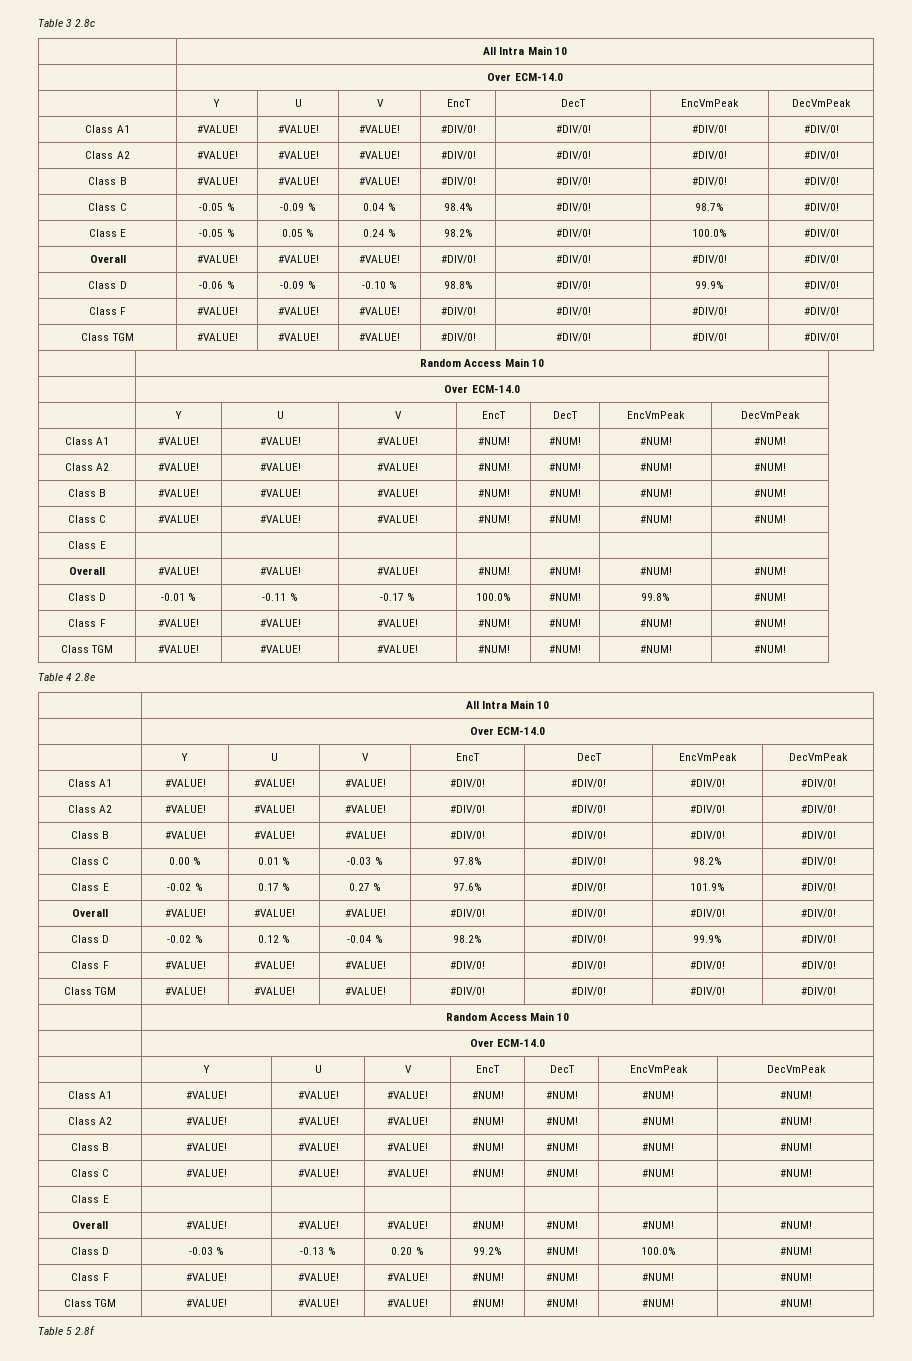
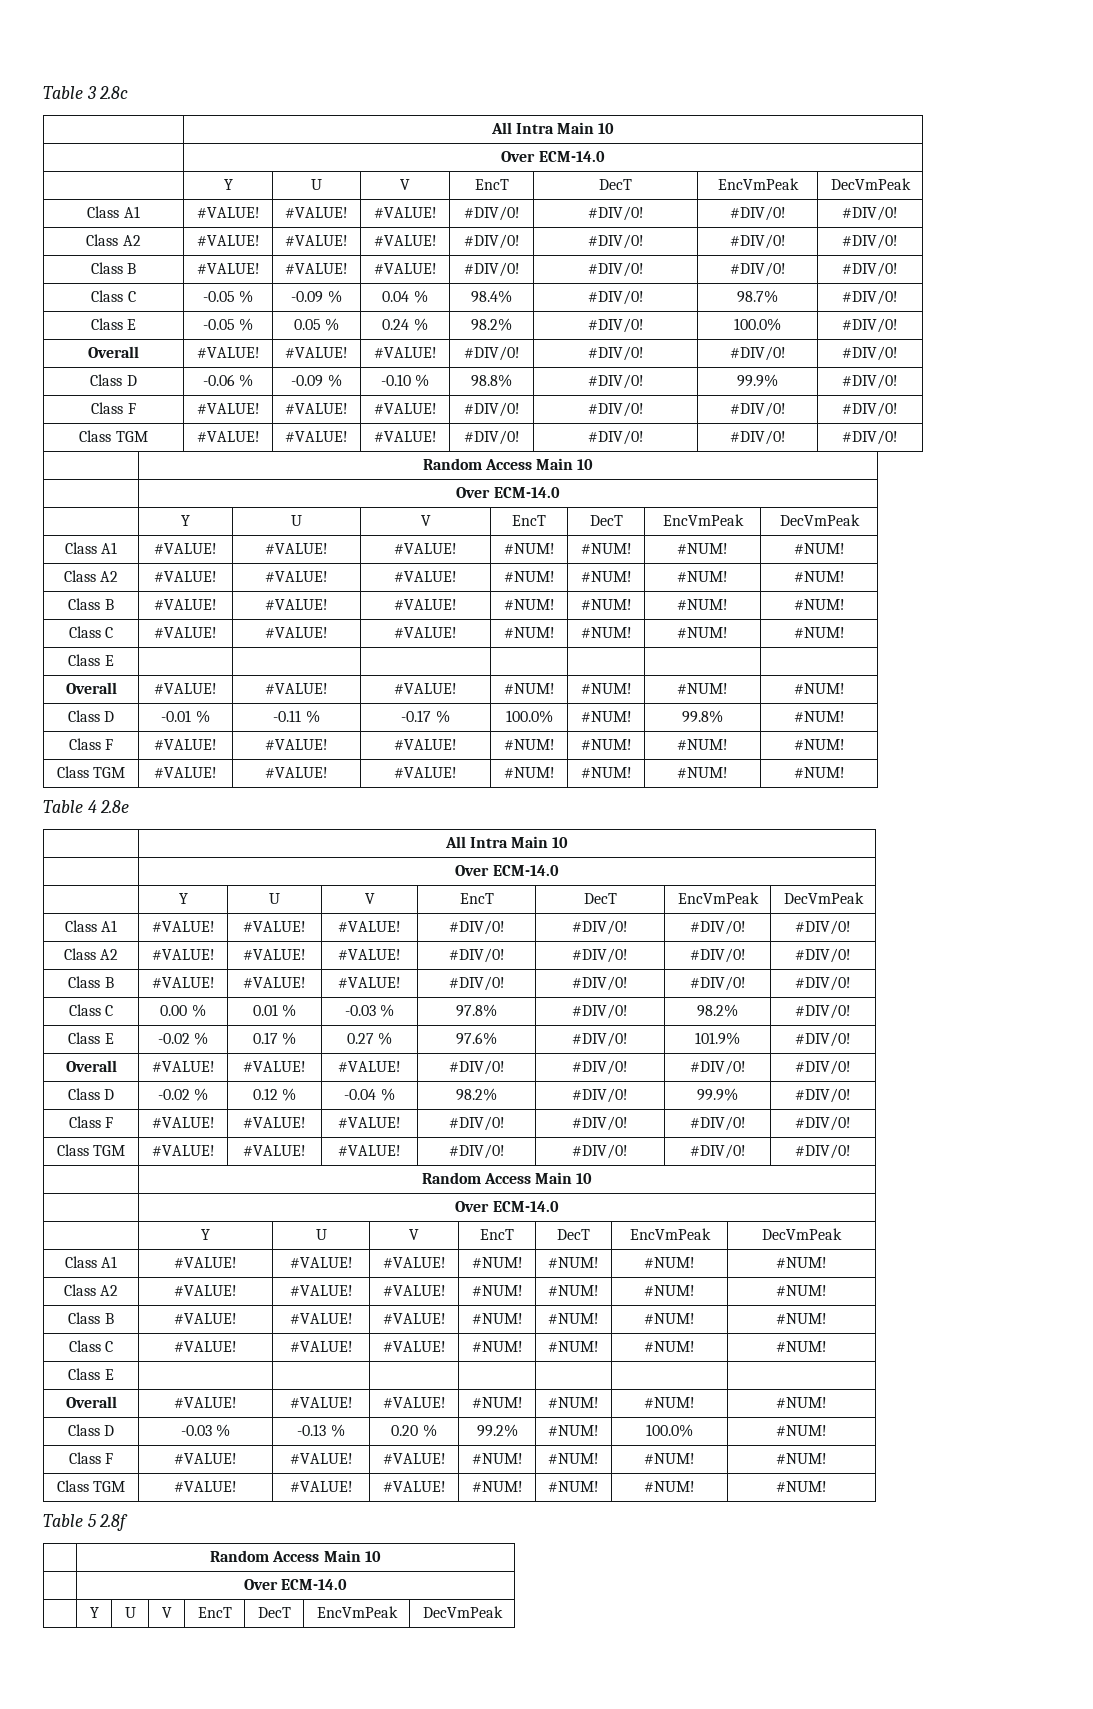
  Table 5 2.8f
+ | Random Access Main 10
+ | Over ECM-14.0
+ | Y | U | V | EncT | DecT | EncVmPeak | DecVmPeak

